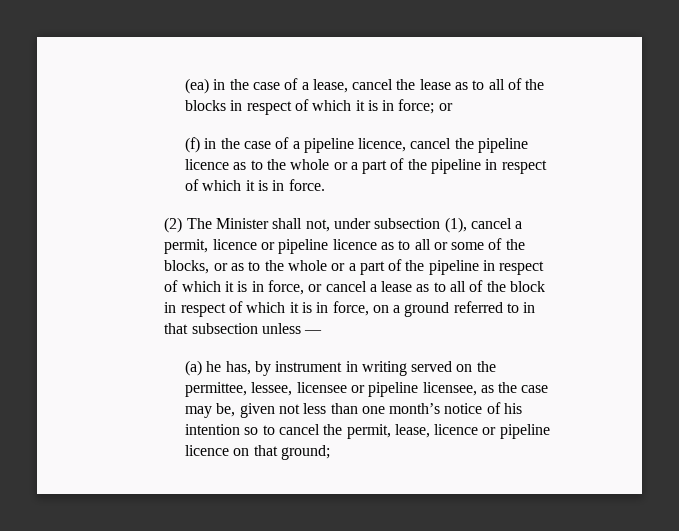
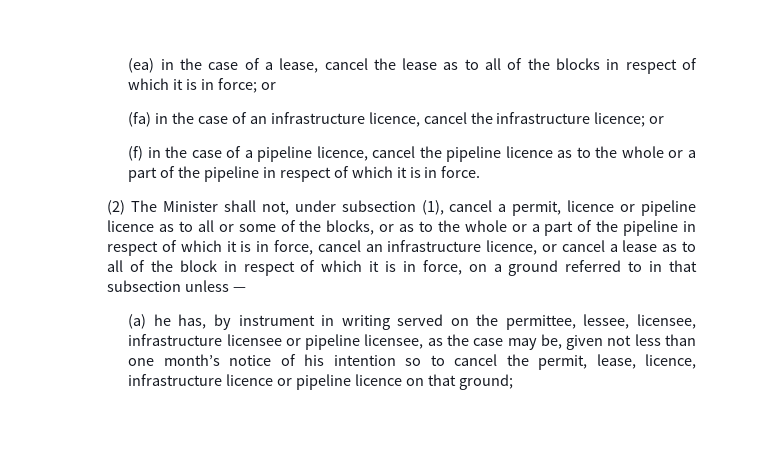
+ (fa) in the case of an infrastructure licence, cancel the infrastructure licence; or
- (2) The Minister shall not, under subsection (1), cancel a permit, licence or pipeline licence as to all or some of the blocks, or as to the whole or a part of the pipeline in respect of which it is in force, or cancel a lease as to all of the block in respect of which it is in force, on a ground referred to in that subsection unless —
+ (2) The Minister shall not, under subsection (1), cancel a permit, licence or pipeline licence as to all or some of the blocks, or as to the whole or a part of the pipeline in respect of which it is in force, cancel an infrastructure licence, or cancel a lease as to all of the block in respect of which it is in force, on a ground referred to in that subsection unless —
- (a) he has, by instrument in writing served on the permittee, lessee, licensee or pipeline licensee, as the case may be, given not less than one month’s notice of his intention so to cancel the permit, lease, licence or pipeline licence on that ground;
+ (a) he has, by instrument in writing served on the permittee, lessee, licensee, infrastructure licensee or pipeline licensee, as the case may be, given not less than one month’s notice of his intention so to cancel the permit, lease, licence, infrastructure licence or pipeline licence on that ground;

